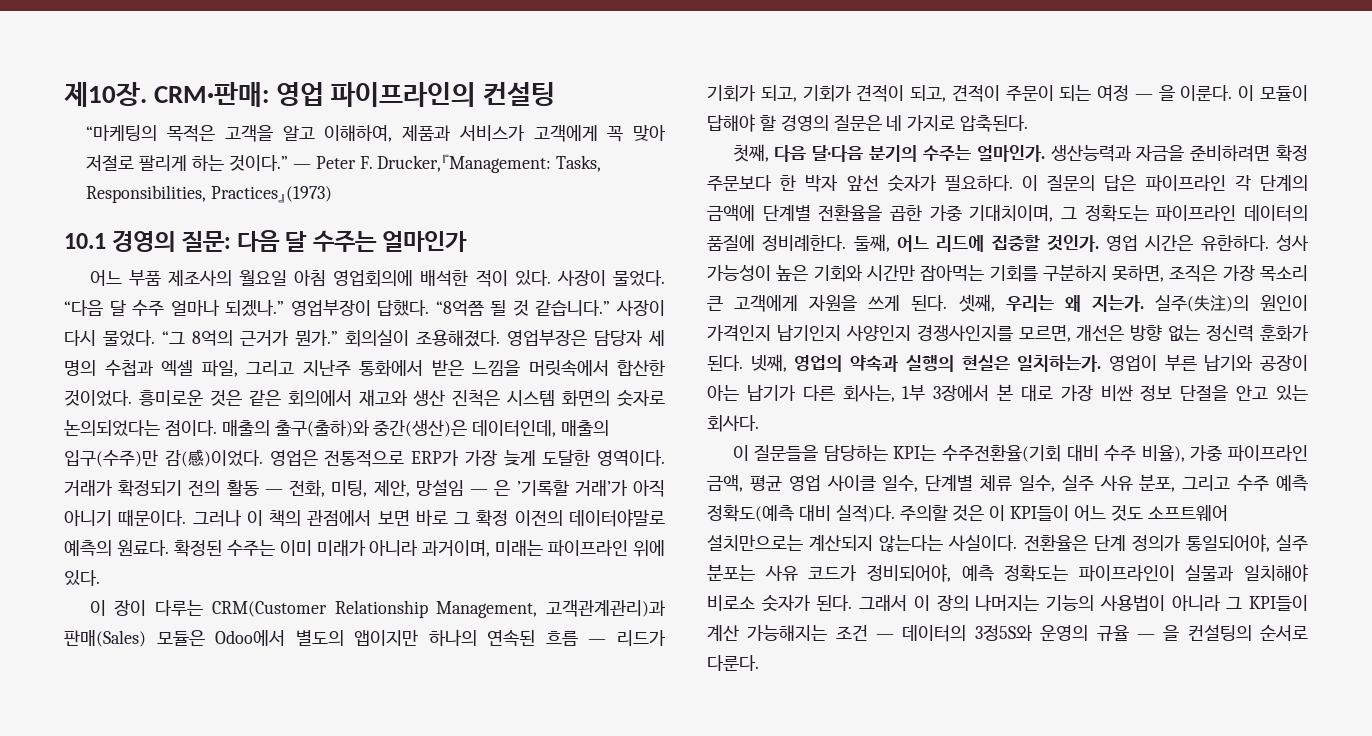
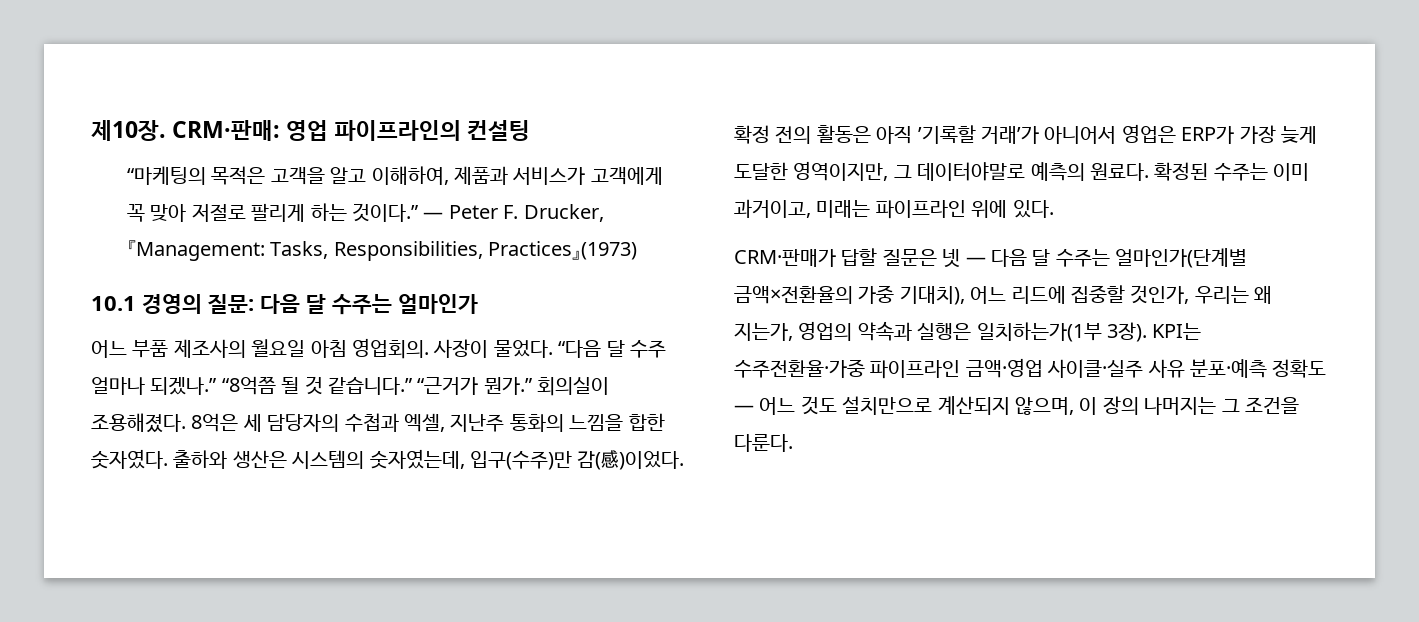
- 어느 부품 제조사의 월요일 아침 영업회의에 배석한 적이 있다.
+ 어느 부품 제조사의 월요일 아침 영업회의.
- 영업부장이 답했다.
- 사장이 다시 물었다. “그 8억의 근거가 뭔가.” 회의실이 조용해졌다. 영업부장은 담당자 세 명의 수첩과 엑셀 파일, 그리고 지난주 통화에서 받은 느낌을 머릿속에서 합산한 것이었다. 흥미로운 것은 같은 회의에서 재고와 생산 진척은 시스템 화면의 숫자로 논의되었다는 점이다. 매출의 출구(출하)와 중간(생산)은 데이터인데, 매출의 입구(수주)만 감(感)이었다. 영업은 전통적으로 ERP가 가장 늦게 도달한 영역이다. 거래가 확정되기 전의 활동 — 전화, 미팅, 제안, 망설임 — 은 ’기록할 거래’가 아직 아니기 때문이다. 그러나 이 책의 관점에서 보면 바로 그 확정 이전의 데이터야말로 예측의 원료다.
+ “근거가 뭔가.” 회의실이 조용해졌다. 8억은 세 담당자의 수첩과 엑셀, 지난주 통화의 느낌을 합한 숫자였다. 출하와 생산은 시스템의 숫자였는데, 입구(수주)만 감(感)이었다. 확정 전의 활동은 아직 ’기록할 거래’가 아니어서 영업은 ERP가 가장 늦게 도달한 영역이지만, 그 데이터야말로 예측의 원료다.
- 확정된 수주는 이미 미래가 아니라 과거이며, 미래는 파이프라인 위에 있다.
+ 확정된 수주는 이미 과거이고, 미래는 파이프라인 위에 있다.
- 이 장이 다루는 CRM(Customer Relationship Management, 고객관계관리)과 판매(Sales) 모듈은 Odoo에서 별도의 앱이지만 하나의 연속된 흐름 — 리드가 기회가 되고, 기회가 견적이 되고, 견적이 주문이 되는 여정 — 을 이룬다. 이 모듈이 답해야 할 경영의 질문은 네 가지로 압축된다.
- 첫째, 다음 달·다음 분기의 수주는 얼마인가. 생산능력과 자금을 준비하려면 확정 주문보다 한 박자 앞선 숫자가 필요하다. 이 질문의 답은 파이프라인 각 단계의 금액에 단계별 전환율을 곱한 가중 기대치이며, 그 정확도는 파이프라인 데이터의 품질에 정비례한다. 둘째, 어느 리드에 집중할 것인가. 영업 시간은 유한하다. 성사 가능성이 높은 기회와 시간만 잡아먹는 기회를 구분하지 못하면, 조직은 가장 목소리 큰 고객에게 자원을 쓰게 된다. 셋째, 우리는 왜 지는가. 실주(失注)의 원인이 가격인지 납기인지 사양인지 경쟁사인지를 모르면, 개선은 방향 없는 정신력 훈화가 된다. 넷째, 영업의 약속과 실행의 현실은 일치하는가. 영업이 부른 납기와 공장이 아는 납기가 다른 회사는, 1부 3장에서 본 대로 가장 비싼 정보 단절을 안고 있는 회사다.
- 이 질문들을 담당하는 KPI는 수주전환율(기회 대비 수주 비율), 가중 파이프라인 금액, 평균 영업 사이클 일수, 단계별 체류 일수, 실주 사유 분포, 그리고 수주 예측 정확도(예측 대비 실적)다. 주의할 것은 이 KPI들이 어느 것도 소프트웨어 설치만으로는 계산되지 않는다는 사실이다. 전환율은 단계 정의가 통일되어야, 실주 분포는 사유 코드가 정비되어야, 예측 정확도는 파이프라인이 실물과 일치해야 비로소 숫자가 된다. 그래서 이 장의 나머지는 기능의 사용법이 아니라 그 KPI들이 계산 가능해지는 조건 — 데이터의 3정5S와 운영의 규율 — 을 컨설팅의 순서로 다룬다.
+ CRM·판매가 답할 질문은 넷 — 다음 달 수주는 얼마인가(단계별 금액×전환율의 가중 기대치), 어느 리드에 집중할 것인가, 우리는 왜 지는가, 영업의 약속과 실행은 일치하는가(1부 3장). KPI는 수주전환율·가중 파이프라인 금액·영업 사이클·실주 사유 분포·예측 정확도 — 어느 것도 설치만으로 계산되지 않으며, 이 장의 나머지는 그 조건을 다룬다.

